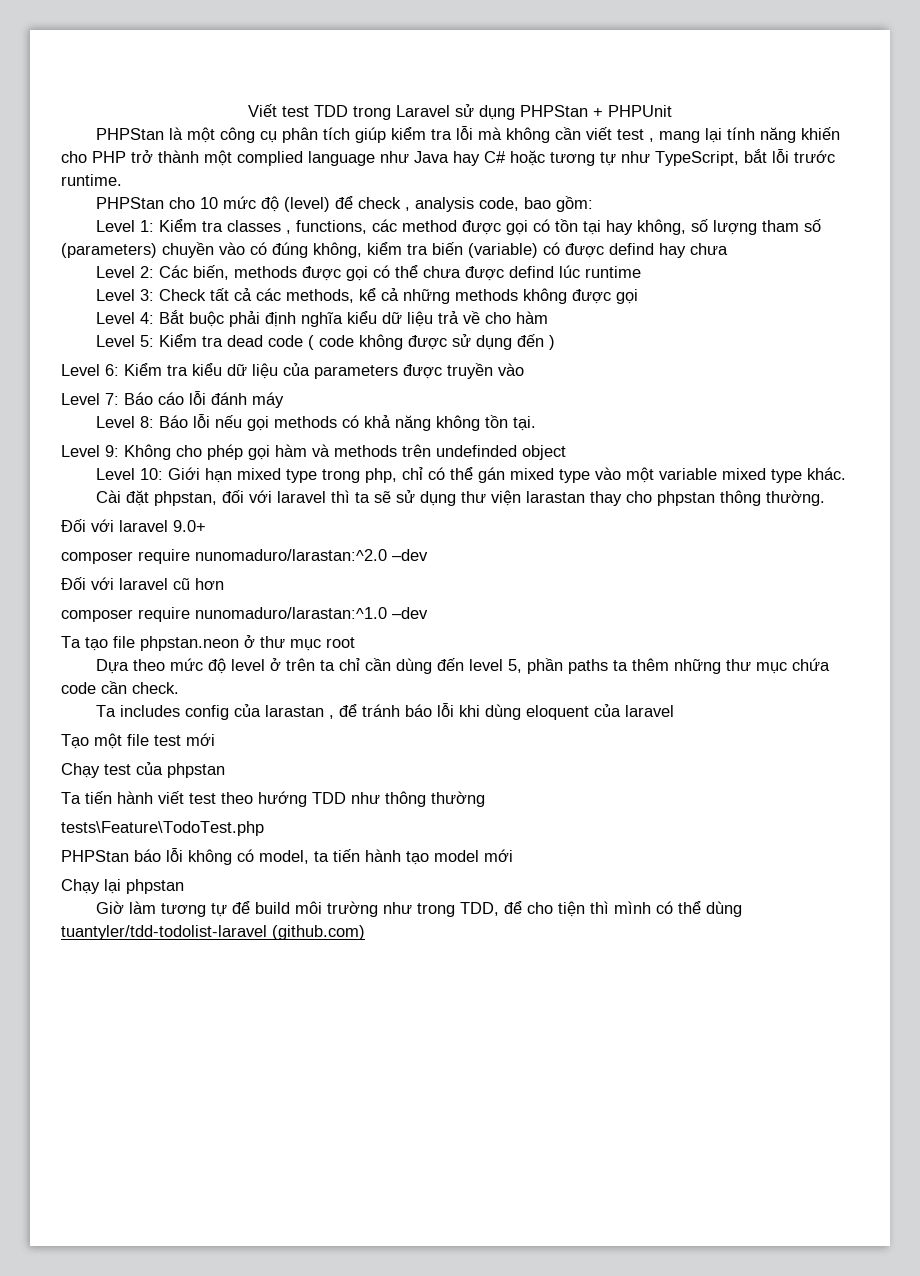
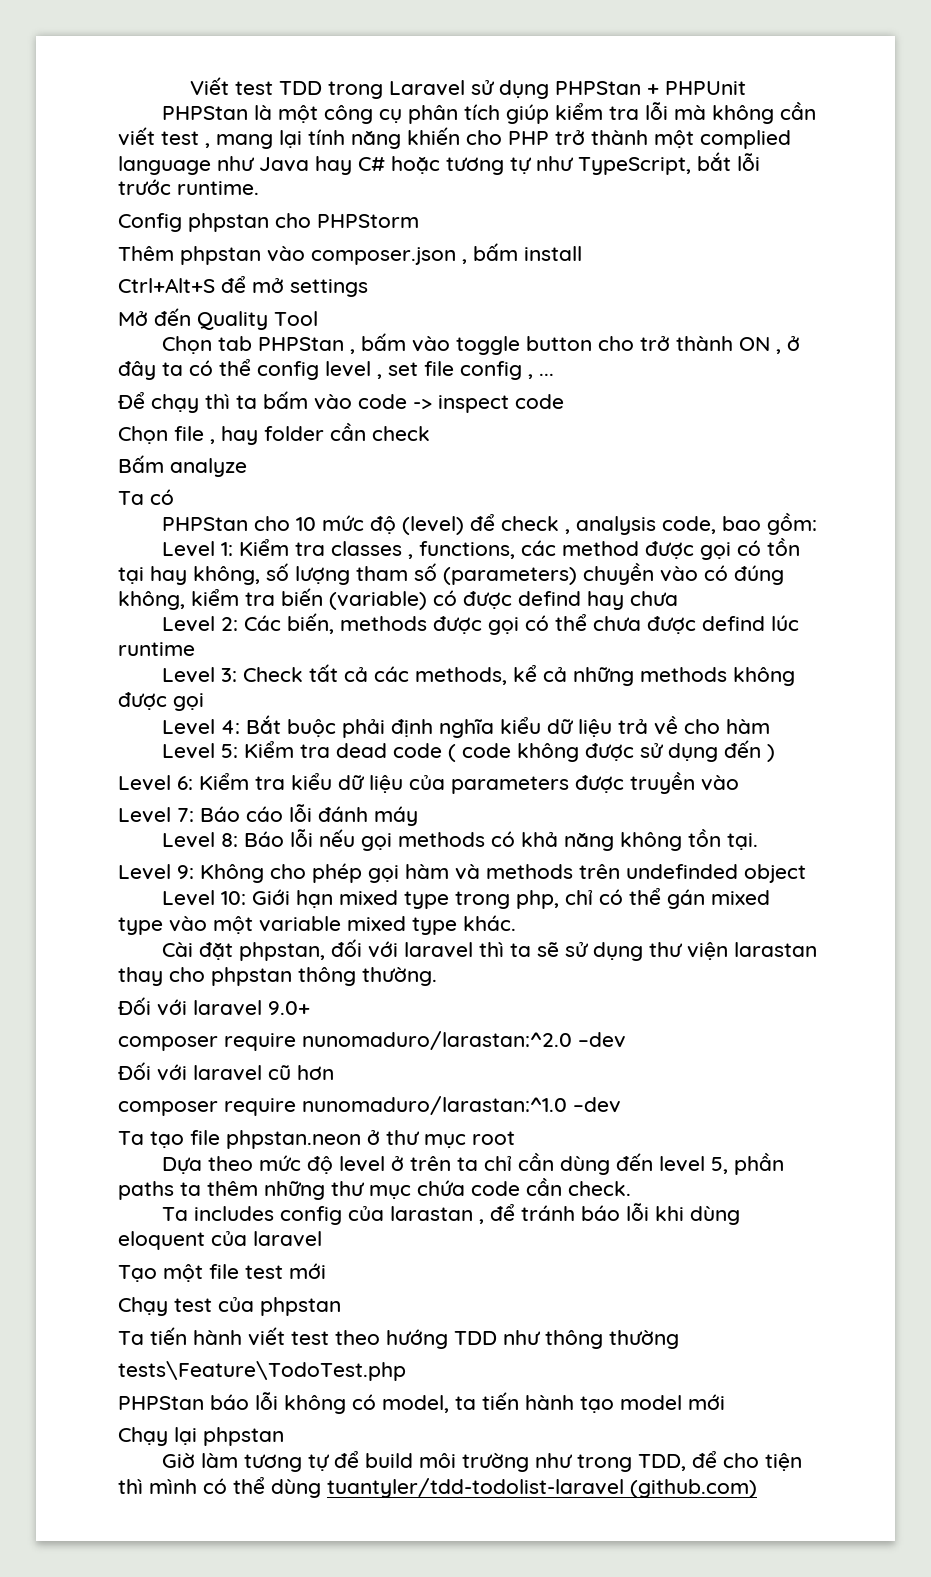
+ Config phpstan cho PHPStorm
+ Thêm phpstan vào composer.json , bấm install
+ Ctrl+Alt+S để mở settings
+ Mở đến Quality Tool
+ Chọn tab PHPStan , bấm vào toggle button cho trở thành ON , ở đây ta có thể config level , set file config , ...
+ Để chạy thì ta bấm vào code -> inspect code
+ Chọn file , hay folder cần check
+ Bấm analyze
+ Ta có

